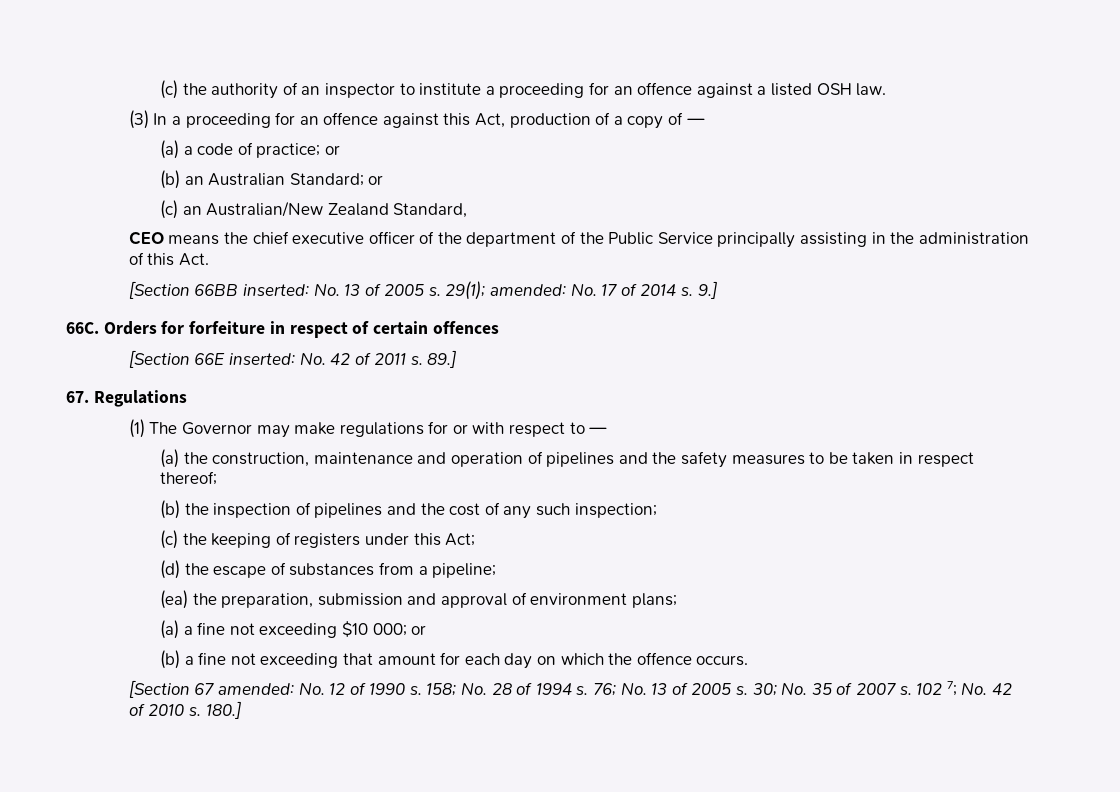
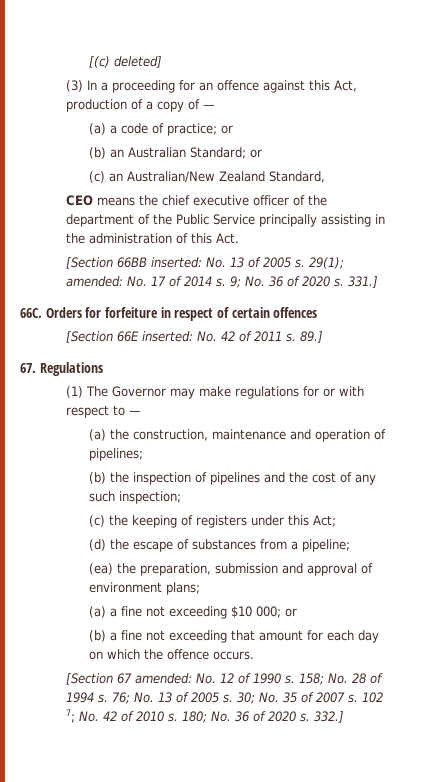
- (c) the authority of an inspector to institute a proceeding for an offence against a listed OSH law.
+ [(c) deleted]
- 9.]
+ 9; No. 36 of 2020 s. 331.]
- (a) the construction, maintenance and operation of pipelines and the safety measures to be taken in respect thereof;
+ (a) the construction, maintenance and operation of pipelines;
- 180.]
+ 180; No. 36 of 2020 s. 332.]

